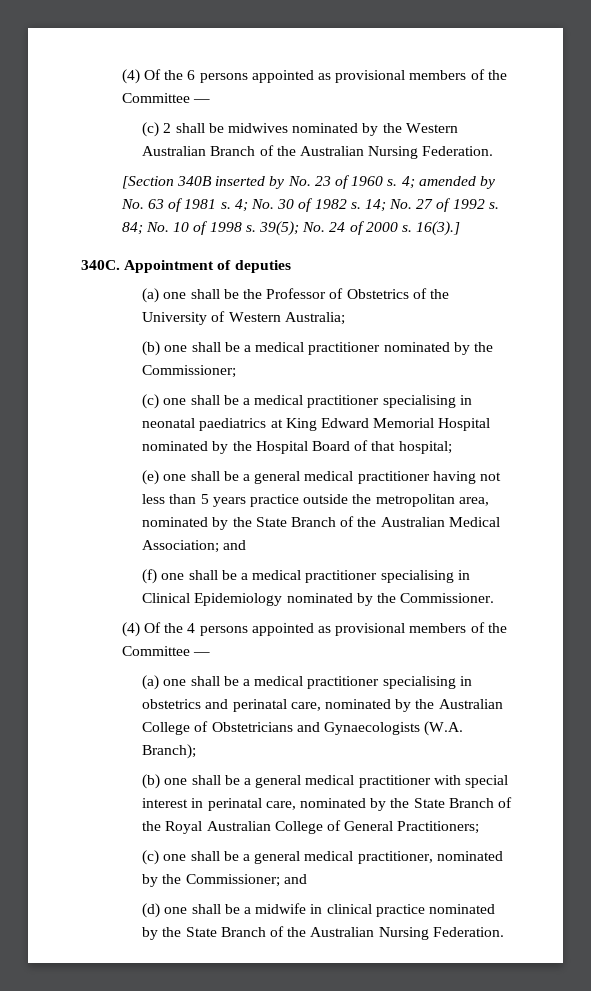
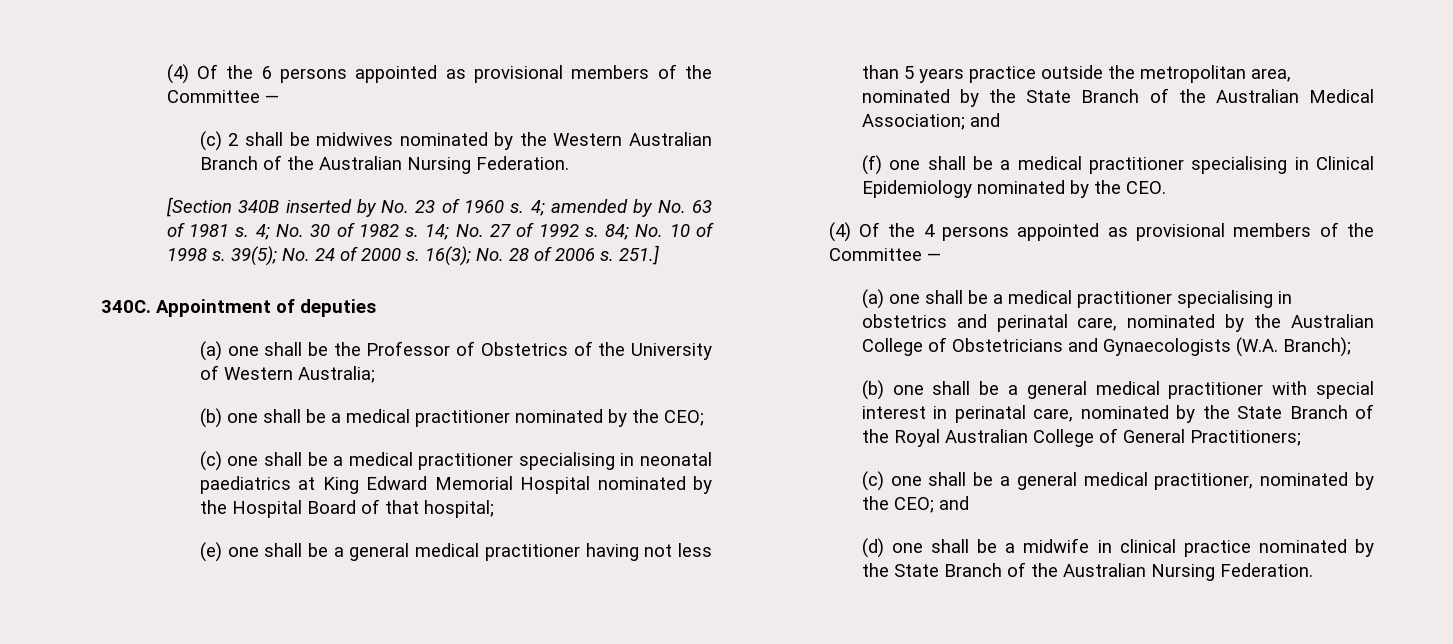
- 16(3).]
+ 16(3); No. 28 of 2006 s. 251.]
- (b) one shall be a medical practitioner nominated by the Commissioner;
+ (b) one shall be a medical practitioner nominated by the CEO;
- (f) one shall be a medical practitioner specialising in Clinical Epidemiology nominated by the Commissioner.
+ (f) one shall be a medical practitioner specialising in Clinical Epidemiology nominated by the CEO.
- (c) one shall be a general medical practitioner, nominated by the Commissioner; and
+ (c) one shall be a general medical practitioner, nominated by the CEO; and

